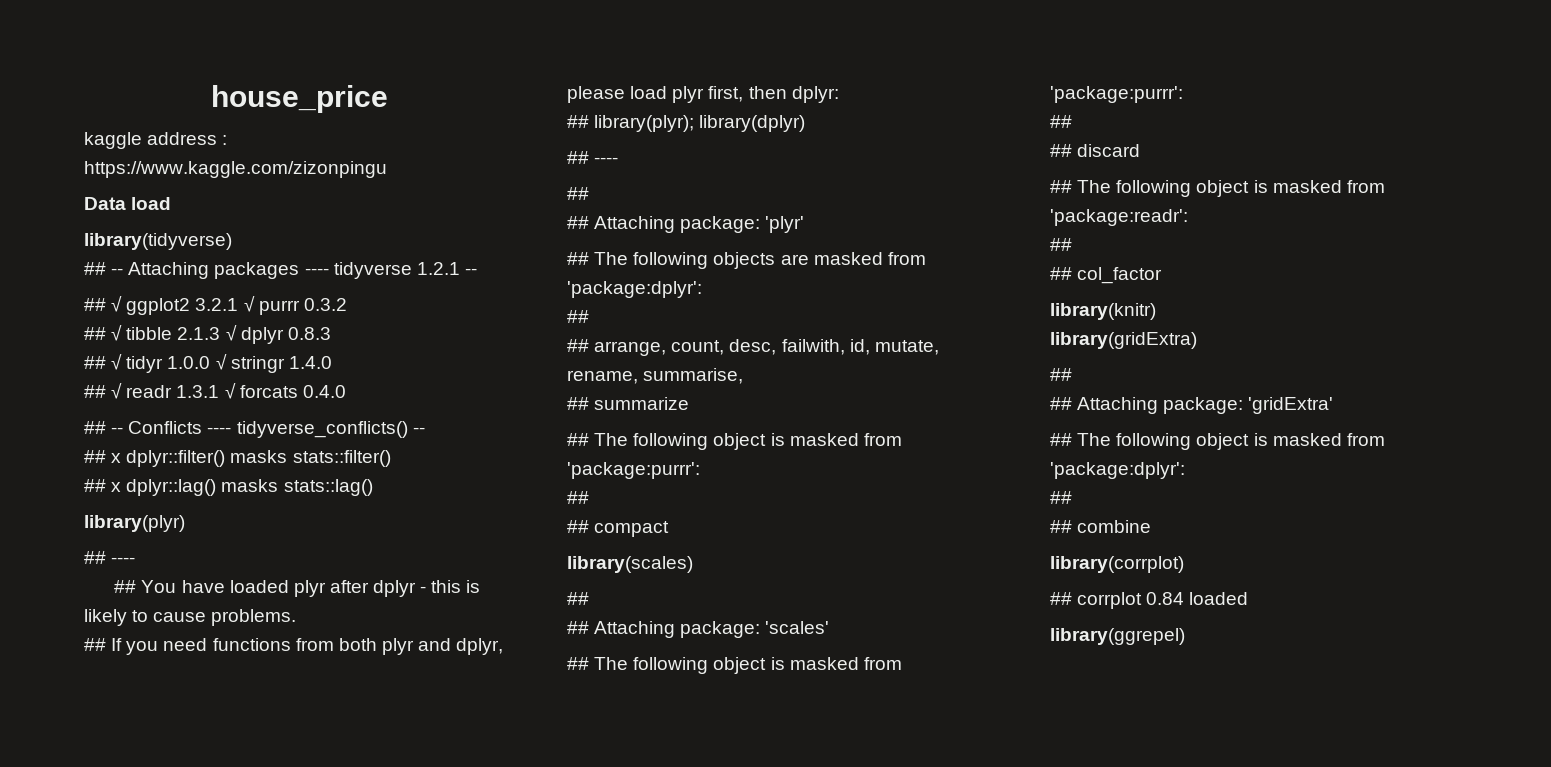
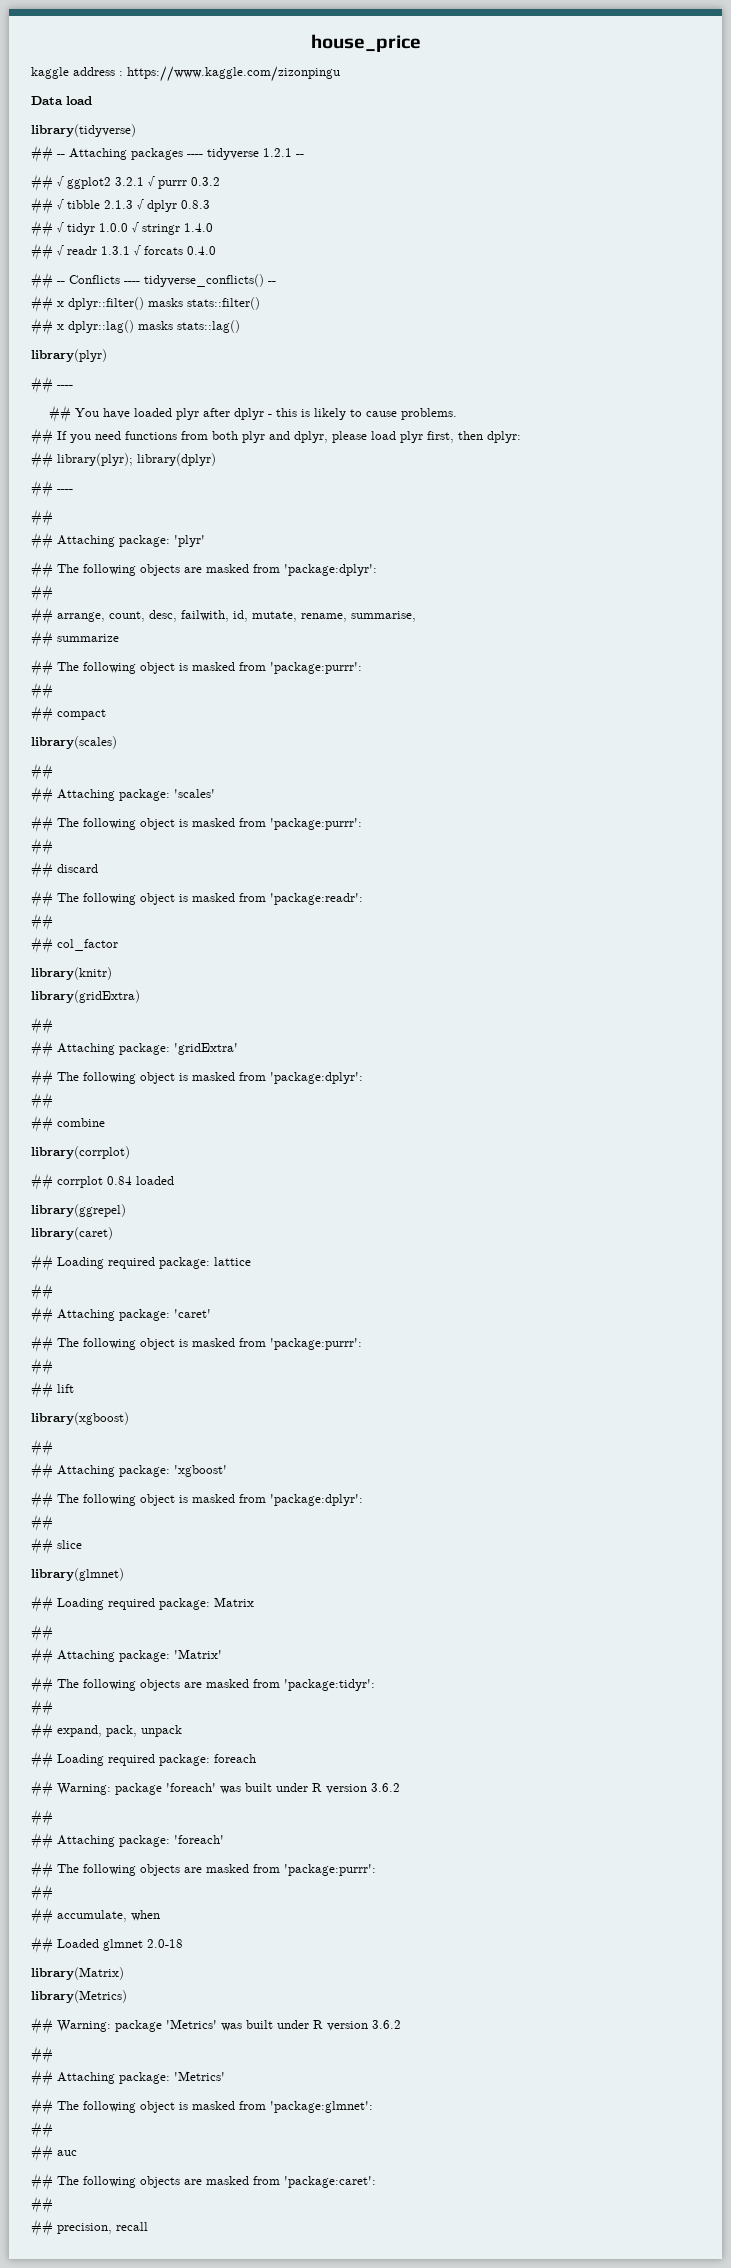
+ library(caret)
+ ## Loading required package: lattice
+ ##
+ ## Attaching package: 'caret'
+ ## The following object is masked from 'package:purrr':
+ ##
+ ## lift
+ library(xgboost)
+ ##
+ ## Attaching package: 'xgboost'
+ ## The following object is masked from 'package:dplyr':
+ ##
+ ## slice
+ library(glmnet)
+ ## Loading required package: Matrix
+ ##
+ ## Attaching package: 'Matrix'
+ ## The following objects are masked from 'package:tidyr':
+ ##
+ ## expand, pack, unpack
+ ## Loading required package: foreach
+ ## Warning: package 'foreach' was built under R version 3.6.2
+ ##
+ ## Attaching package: 'foreach'
+ ## The following objects are masked from 'package:purrr':
+ ##
+ ## accumulate, when
+ ## Loaded glmnet 2.0-18
+ library(Matrix)
+ library(Metrics)
+ ## Warning: package 'Metrics' was built under R version 3.6.2
+ ##
+ ## Attaching package: 'Metrics'
+ ## The following object is masked from 'package:glmnet':
+ ##
+ ## auc
+ ## The following objects are masked from 'package:caret':
+ ##
+ ## precision, recall

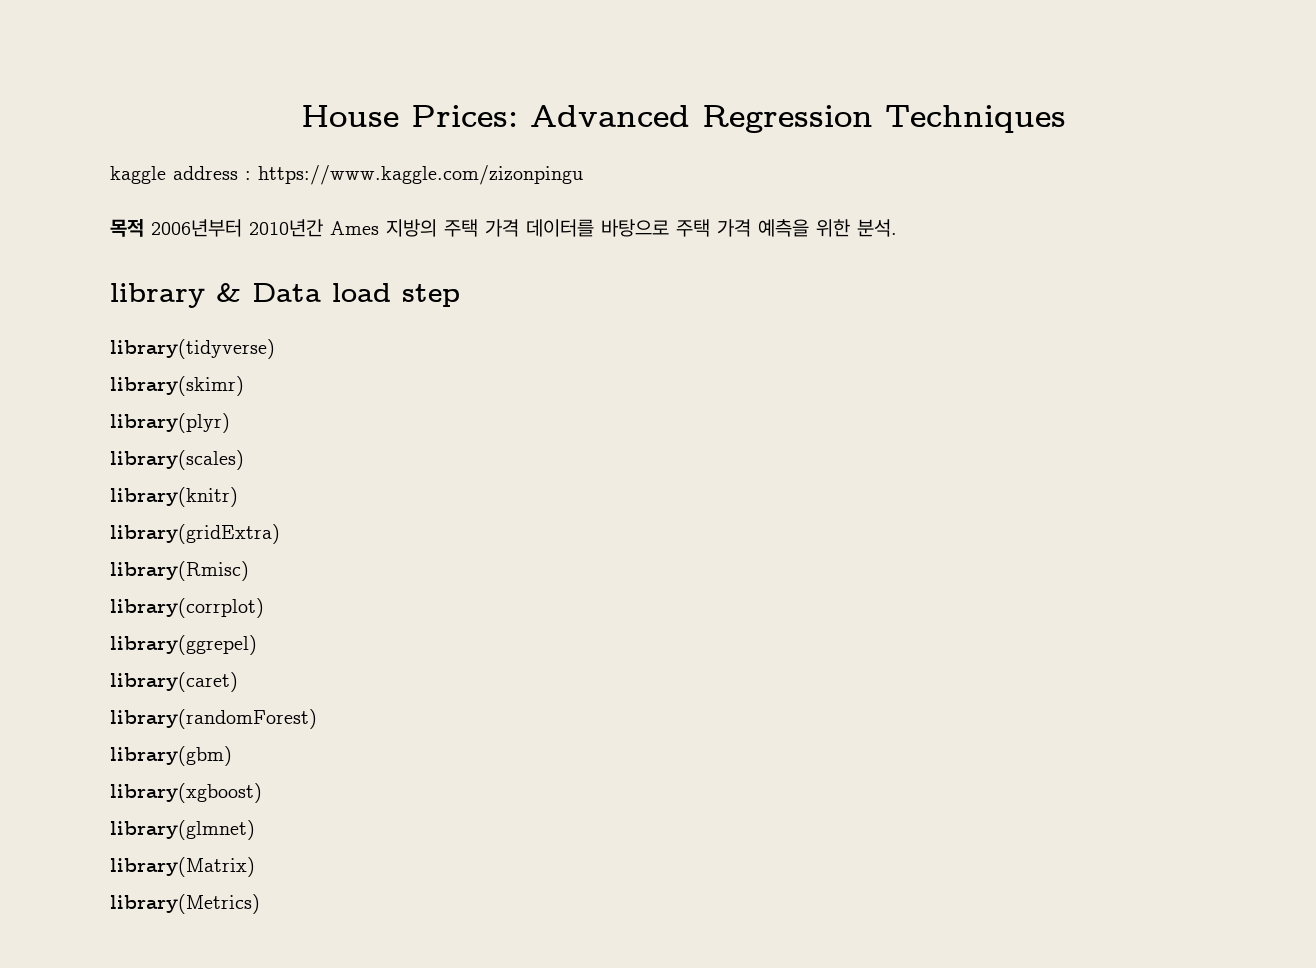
- house_price
+ House Prices: Advanced Regression Techniques
- Data load
+ 목적 2006년부터 2010년간 Ames 지방의 주택 가격 데이터를 바탕으로 주택 가격 예측을 위한 분석.
+ library & Data load step
- ## -- Attaching packages ---- tidyverse 1.2.1 --
- ## √ ggplot2 3.2.1 √ purrr 0.3.2
- ## √ tibble 2.1.3 √ dplyr 0.8.3
- ## √ tidyr 1.0.0 √ stringr 1.4.0
- ## √ readr 1.3.1 √ forcats 0.4.0
- ## -- Conflicts ---- tidyverse_conflicts() --
- ## x dplyr::filter() masks stats::filter()
- ## x dplyr::lag() masks stats::lag()
+ library(skimr)
  library(plyr)
- ## ----
- ## You have loaded plyr after dplyr - this is likely to cause problems.
- ## If you need functions from both plyr and dplyr, please load plyr first, then dplyr:
- ## library(plyr); library(dplyr)
- ## ----
- ##
- ## Attaching package: 'plyr'
- ## The following objects are masked from 'package:dplyr':
- ##
- ## arrange, count, desc, failwith, id, mutate, rename, summarise,
- ## summarize
- ## The following object is masked from 'package:purrr':
- ##
- ## compact
  library(scales)
- ##
- ## Attaching package: 'scales'
- ## The following object is masked from 'package:purrr':
- ##
- ## discard
- ## The following object is masked from 'package:readr':
- ##
- ## col_factor
  library(knitr)
  library(gridExtra)
- ##
- ## Attaching package: 'gridExtra'
- ## The following object is masked from 'package:dplyr':
- ##
- ## combine
+ library(Rmisc)
  library(corrplot)
- ## corrplot 0.84 loaded
  library(ggrepel)
  library(caret)
- ## Loading required package: lattice
- ##
- ## Attaching package: 'caret'
- ## The following object is masked from 'package:purrr':
- ##
- ## lift
+ library(randomForest)
+ library(gbm)
  library(xgboost)
- ##
- ## Attaching package: 'xgboost'
- ## The following object is masked from 'package:dplyr':
- ##
- ## slice
  library(glmnet)
- ## Loading required package: Matrix
- ##
- ## Attaching package: 'Matrix'
- ## The following objects are masked from 'package:tidyr':
- ##
- ## expand, pack, unpack
- ## Loading required package: foreach
- ## Warning: package 'foreach' was built under R version 3.6.2
- ##
- ## Attaching package: 'foreach'
- ## The following objects are masked from 'package:purrr':
- ##
- ## accumulate, when
- ## Loaded glmnet 2.0-18
  library(Matrix)
  library(Metrics)
- ## Warning: package 'Metrics' was built under R version 3.6.2
- ##
- ## Attaching package: 'Metrics'
- ## The following object is masked from 'package:glmnet':
- ##
- ## auc
- ## The following objects are masked from 'package:caret':
- ##
- ## precision, recall

